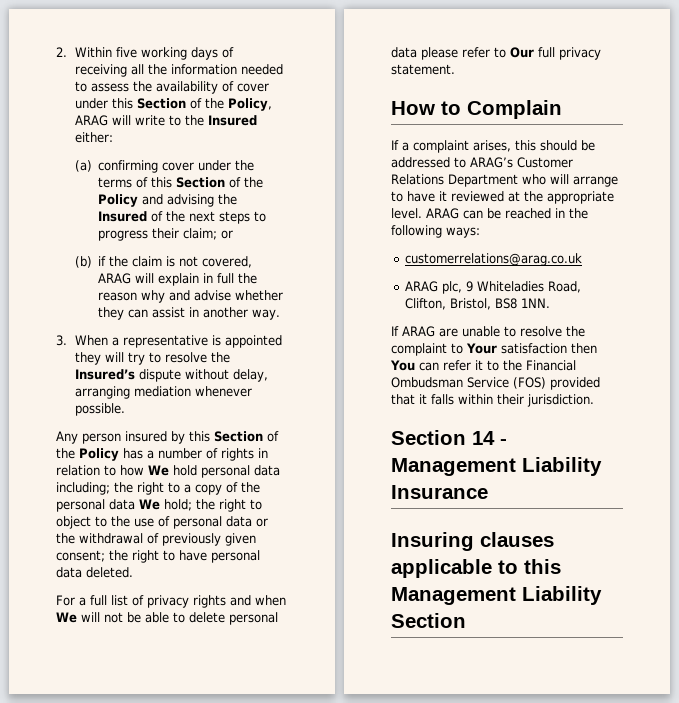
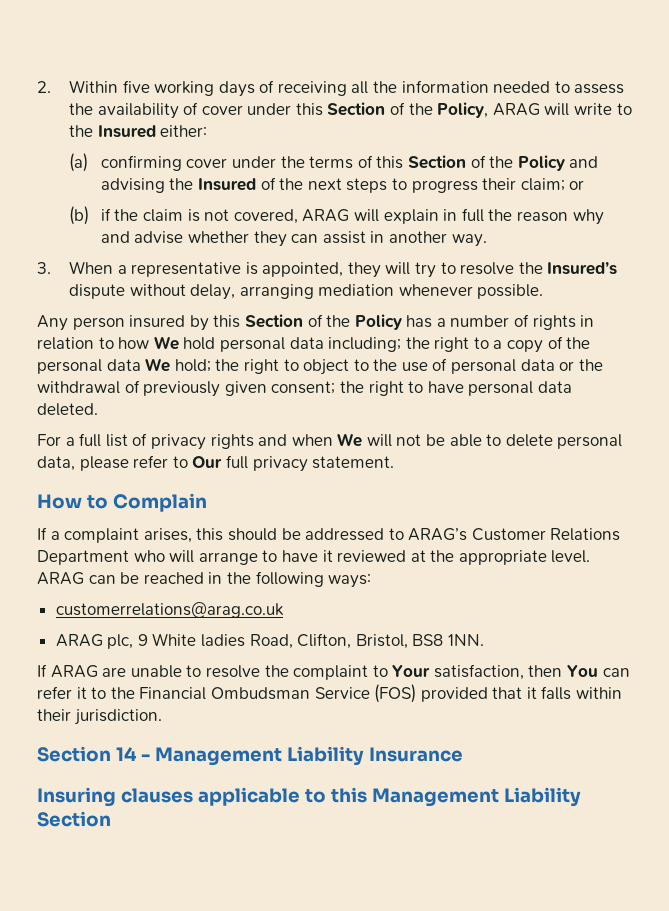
- 3. When a representative is appointed they will try to resolve the Insured’s dispute without delay, arranging mediation whenever possible.
+ 3. When a representative is appointed, they will try to resolve the Insured’s dispute without delay, arranging mediation whenever possible.
- For a full list of privacy rights and when We will not be able to delete personal data please refer to Our full privacy statement.
+ For a full list of privacy rights and when We will not be able to delete personal data, please refer to Our full privacy statement.
- ARAG plc, 9 Whiteladies Road, Clifton, Bristol, BS8 1NN.
+ ARAG plc, 9 White ladies Road, Clifton, Bristol, BS8 1NN.
- If ARAG are unable to resolve the complaint to Your satisfaction then You can refer it to the Financial Ombudsman Service (FOS) provided that it falls within their jurisdiction.
+ If ARAG are unable to resolve the complaint to Your satisfaction, then You can refer it to the Financial Ombudsman Service (FOS) provided that it falls within their jurisdiction.

